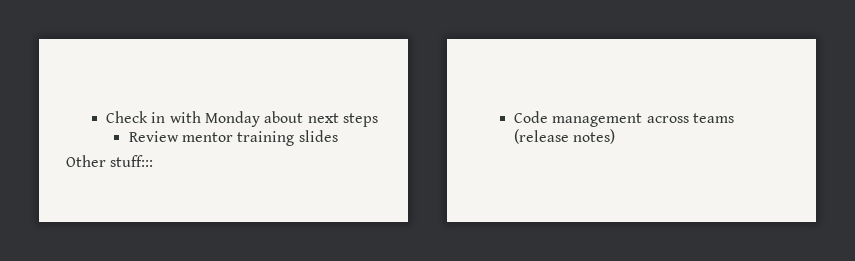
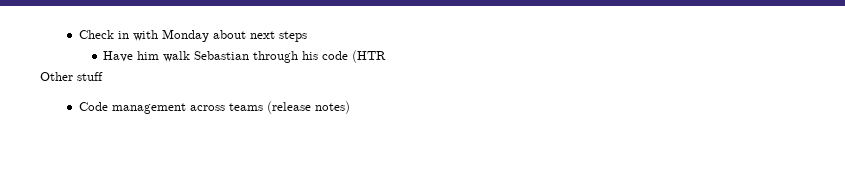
- Review mentor training slides
+ Have him walk Sebastian through his code (HTR
- Other stuff:::
+ Other stuff

